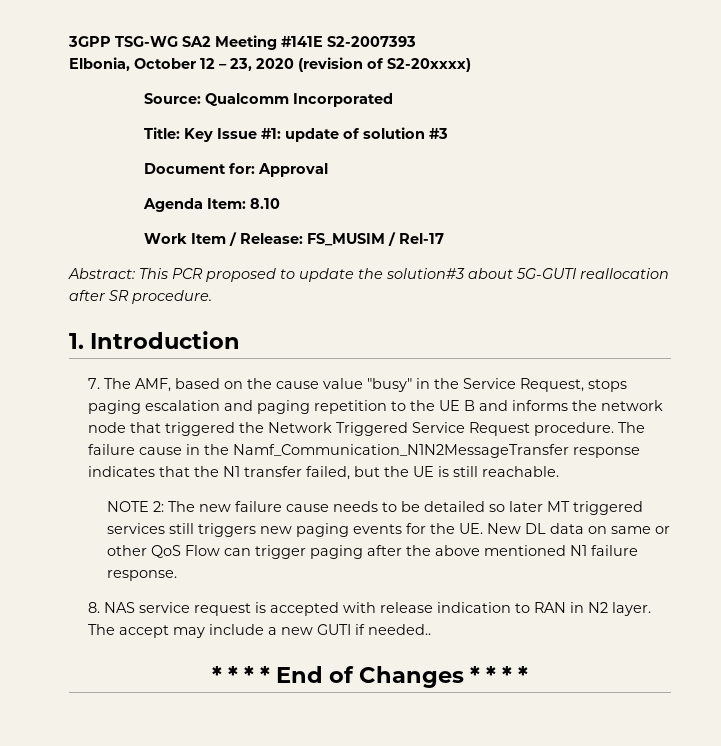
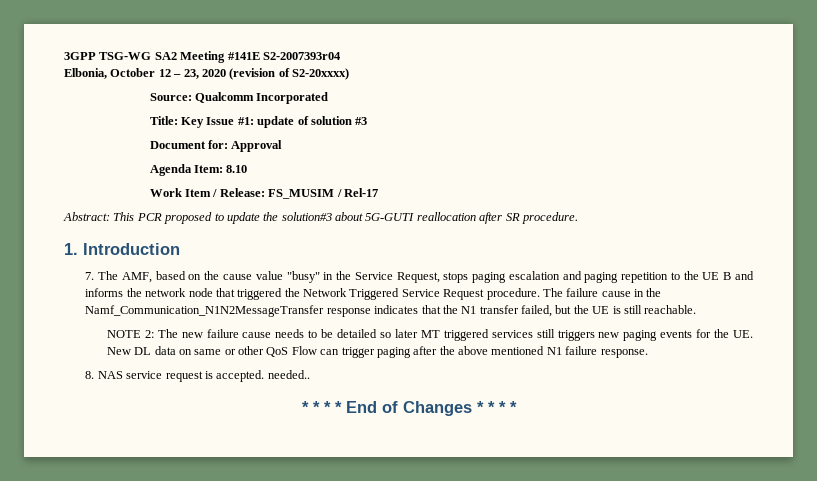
- 3GPP TSG-WG SA2 Meeting #141E S2-2007393
+ 3GPP TSG-WG SA2 Meeting #141E S2-2007393r04
- 8. NAS service request is accepted with release indication to RAN in N2 layer. The accept may include a new GUTI if needed..
+ 8. NAS service request is accepted. needed..

